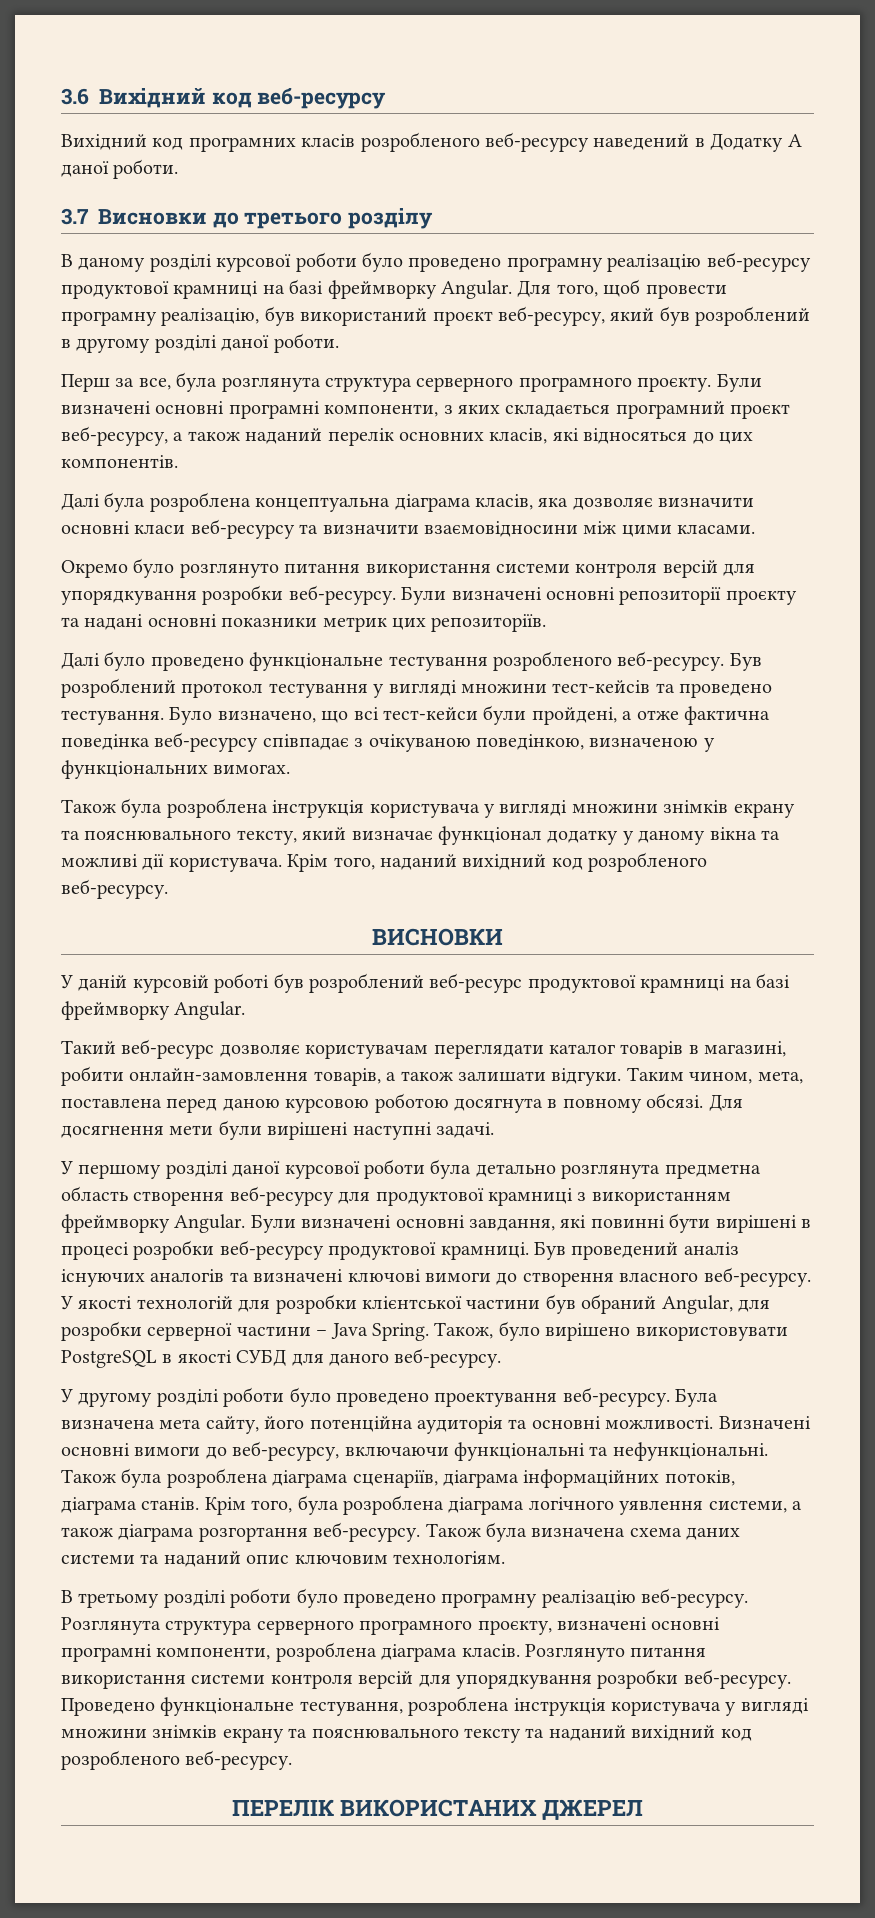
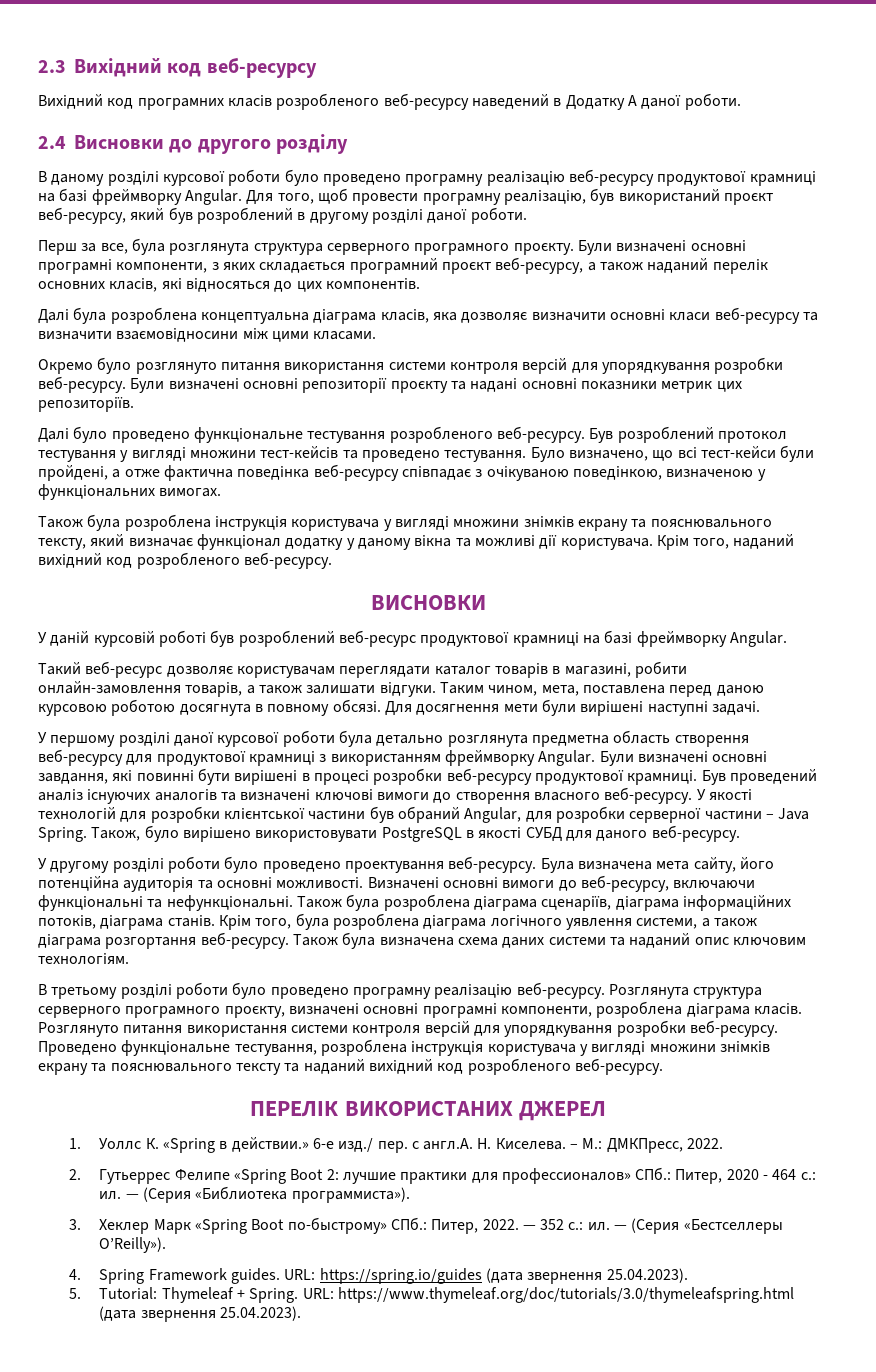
- 3.6 Вихідний код веб-ресурсу
+ 2.3 Вихідний код веб-ресурсу
- 3.7 Висновки до третього розділу
+ 2.4 Висновки до другого розділу
+ 1. Уоллс К. «Spring в действии.» 6-е изд./ пер. с англ.А. Н. Киселева. – М.: ДМКПресс, 2022.
+ 2. Гутьеррес Фелипе «Spring Boot 2: лучшие практики для профессионалов» СПб.: Питер, 2020 - 464 с.: ил. — (Серия «Библиотека программиста»).
+ 3. Хеклер Марк «Spring Boot по-быстрому» СПб.: Питер, 2022. — 352 с.: ил. — (Серия «Бестселлеры O’Reilly»).
+ 4. Spring Framework guides. URL: https://spring.io/guides (дата звернення 25.04.2023).
+ 5. Tutorial: Thymeleaf + Spring. URL: https://www.thymeleaf.org/doc/tutorials/3.0/thymeleafspring.html (дата звернення 25.04.2023).

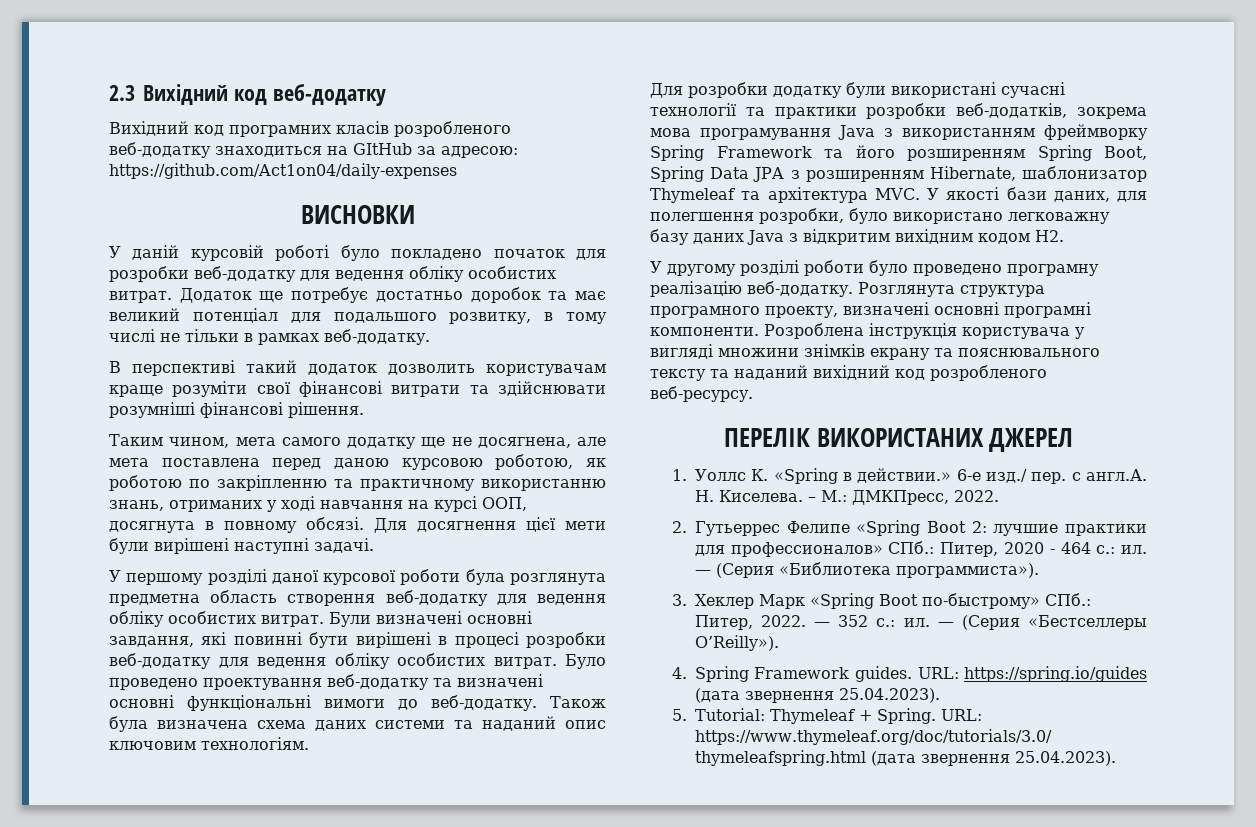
- 2.3 Вихідний код веб-ресурсу
+ 2.3 Вихідний код веб-додатку
- Вихідний код програмних класів розробленого веб-ресурсу наведений в Додатку А даної роботи.
- 2.4 Висновки до другого розділу
- В даному розділі курсової роботи було проведено програмну реалізацію веб-ресурсу продуктової крамниці на базі фреймворку Angular. Для того, щоб провести програмну реалізацію, був використаний проєкт веб-ресурсу, який був розроблений в другому розділі даної роботи.
- Перш за все, була розглянута структура серверного програмного проєкту. Були визначені основні програмні компоненти, з яких складається програмний проєкт веб-ресурсу, а також наданий перелік основних класів, які відносяться до цих компонентів.
- Далі була розроблена концептуальна діаграма класів, яка дозволяє визначити основні класи веб-ресурсу та визначити взаємовідносини між цими класами.
- Окремо було розглянуто питання використання системи контроля версій для упорядкування розробки веб-ресурсу. Були визначені основні репозиторії проєкту та надані основні показники метрик цих репозиторіїв.
- Далі було проведено функціональне тестування розробленого веб-ресурсу. Був розроблений протокол тестування у вигляді множини тест-кейсів та проведено тестування. Було визначено, що всі тест-кейси були пройдені, а отже фактична поведінка веб-ресурсу співпадає з очікуваною поведінкою, визначеною у функціональних вимогах.
- Також була розроблена інструкція користувача у вигляді множини знімків екрану та пояснювального тексту, який визначає функціонал додатку у даному вікна та можливі дії користувача. Крім того, наданий вихідний код розробленого веб-ресурсу.
+ Вихідний код програмних класів розробленого веб-додатку знаходиться на GItHub за адресою: https://github.com/Act1on04/daily-expenses
- У даній курсовій роботі був розроблений веб-ресурс продуктової крамниці на базі фреймворку Angular.
- Такий веб-ресурс дозволяє користувачам переглядати каталог товарів в магазині, робити онлайн-замовлення товарів, а також залишати відгуки. Таким чином, мета, поставлена перед даною курсовою роботою досягнута в повному обсязі.
+ У даній курсовій роботі було покладено початок для розробки веб-додатку для ведення обліку особистих витрат. Додаток ще потребує достатньо доробок та має великий потенціал для подальшого розвитку, в тому числі не тільки в рамках веб-додатку.
+ В перспективі такий додаток дозволить користувачам краще розуміти свої фінансові витрати та здійснювати розумніші фінансові рішення.
+ Таким чином, мета самого додатку ще не досягнена, але мета поставлена перед даною курсовою роботою, як роботою по закріпленню та практичному використанню знань, отриманих у ході навчання на курсі ООП, досягнута в повному обсязі.
- Для досягнення мети були вирішені наступні задачі.
+ Для досягнення цієї мети були вирішені наступні задачі.
- У першому розділі даної курсової роботи була детально розглянута предметна область створення веб-ресурсу для продуктової крамниці з використанням фреймворку Angular.
+ У першому розділі даної курсової роботи була розглянута предметна область створення веб-додатку для ведення обліку особистих витрат.
- Були визначені основні завдання, які повинні бути вирішені в процесі розробки веб-ресурсу продуктової крамниці. Був проведений аналіз існуючих аналогів та визначені ключові вимоги до створення власного веб-ресурсу. У якості технологій для розробки клієнтської частини був обраний Angular, для розробки серверної частини – Java Spring. Також, було вирішено використовувати PostgreSQL в якості СУБД для даного веб-ресурсу.
- У другому розділі роботи було проведено проектування веб-ресурсу. Була визначена мета сайту, його потенційна аудиторія та основні можливості. Визначені основні вимоги до веб-ресурсу, включаючи функціональні та нефункціональні. Також була розроблена діаграма сценаріїв, діаграма інформаційних потоків, діаграма станів. Крім того, була розроблена діаграма логічного уявлення системи, а також діаграма розгортання веб-ресурсу.
+ Були визначені основні завдання, які повинні бути вирішені в процесі розробки веб-додатку для ведення обліку особистих витрат. Було проведено проектування веб-додатку та визначені основні функціональні вимоги до веб-додатку.
- В третьому розділі роботи було проведено програмну реалізацію веб-ресурсу.
+ Для розробки додатку були використані сучасні технології та практики розробки веб-додатків, зокрема мова програмування Java з використанням фреймворку Spring Framework та його розширенням Spring Boot, Spring Data JPA з розширенням Hibernate, шаблонизатор Thymeleaf та архітектура MVС. У якості бази даних, для полегшення розробки, було використано легковажну базу даних Java з відкритим вихідним кодом H2.
+ У другому розділі роботи було проведено програмну реалізацію веб-додатку.
- Розглянута структура серверного програмного проєкту, визначені основні програмні компоненти, розроблена діаграма класів. Розглянуто питання використання системи контроля версій для упорядкування розробки веб-ресурсу. Проведено функціональне тестування, розроблена інструкція користувача у вигляді множини знімків екрану та пояснювального тексту та наданий вихідний код розробленого веб-ресурсу.
+ Розглянута структура програмного проекту, визначені основні програмні компоненти. Розроблена інструкція користувача у вигляді множини знімків екрану та пояснювального тексту та наданий вихідний код розробленого веб-ресурсу.

